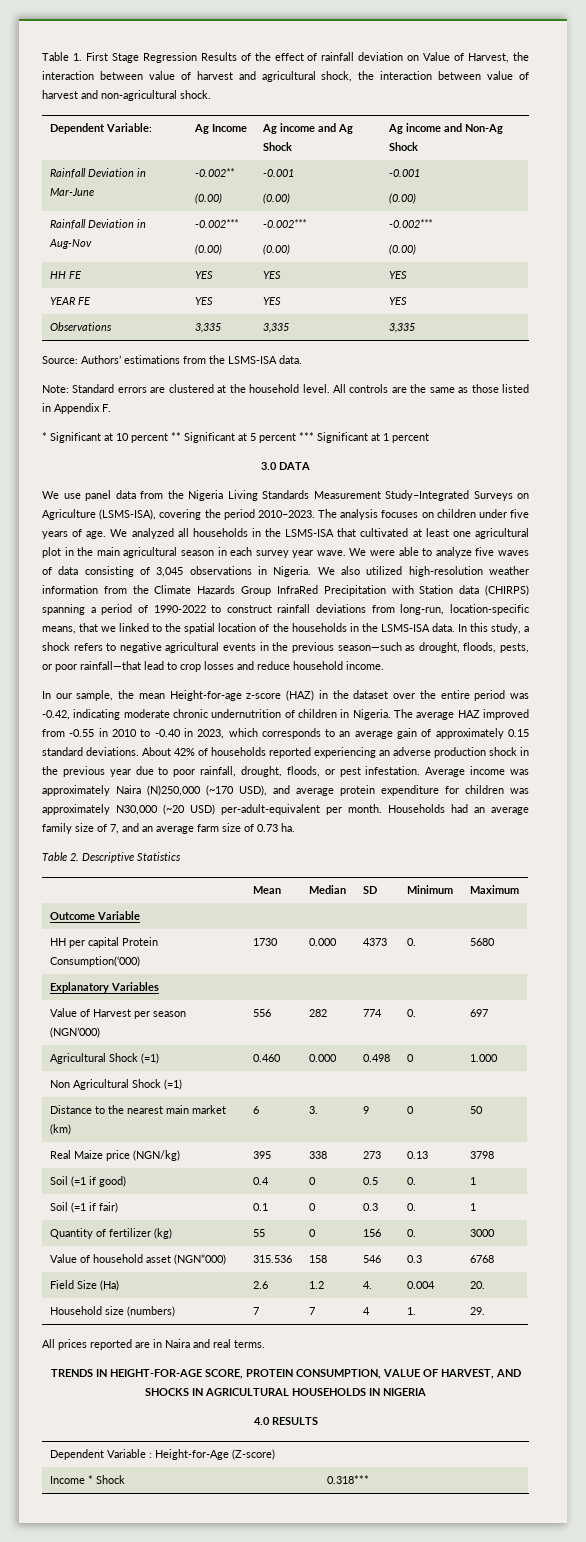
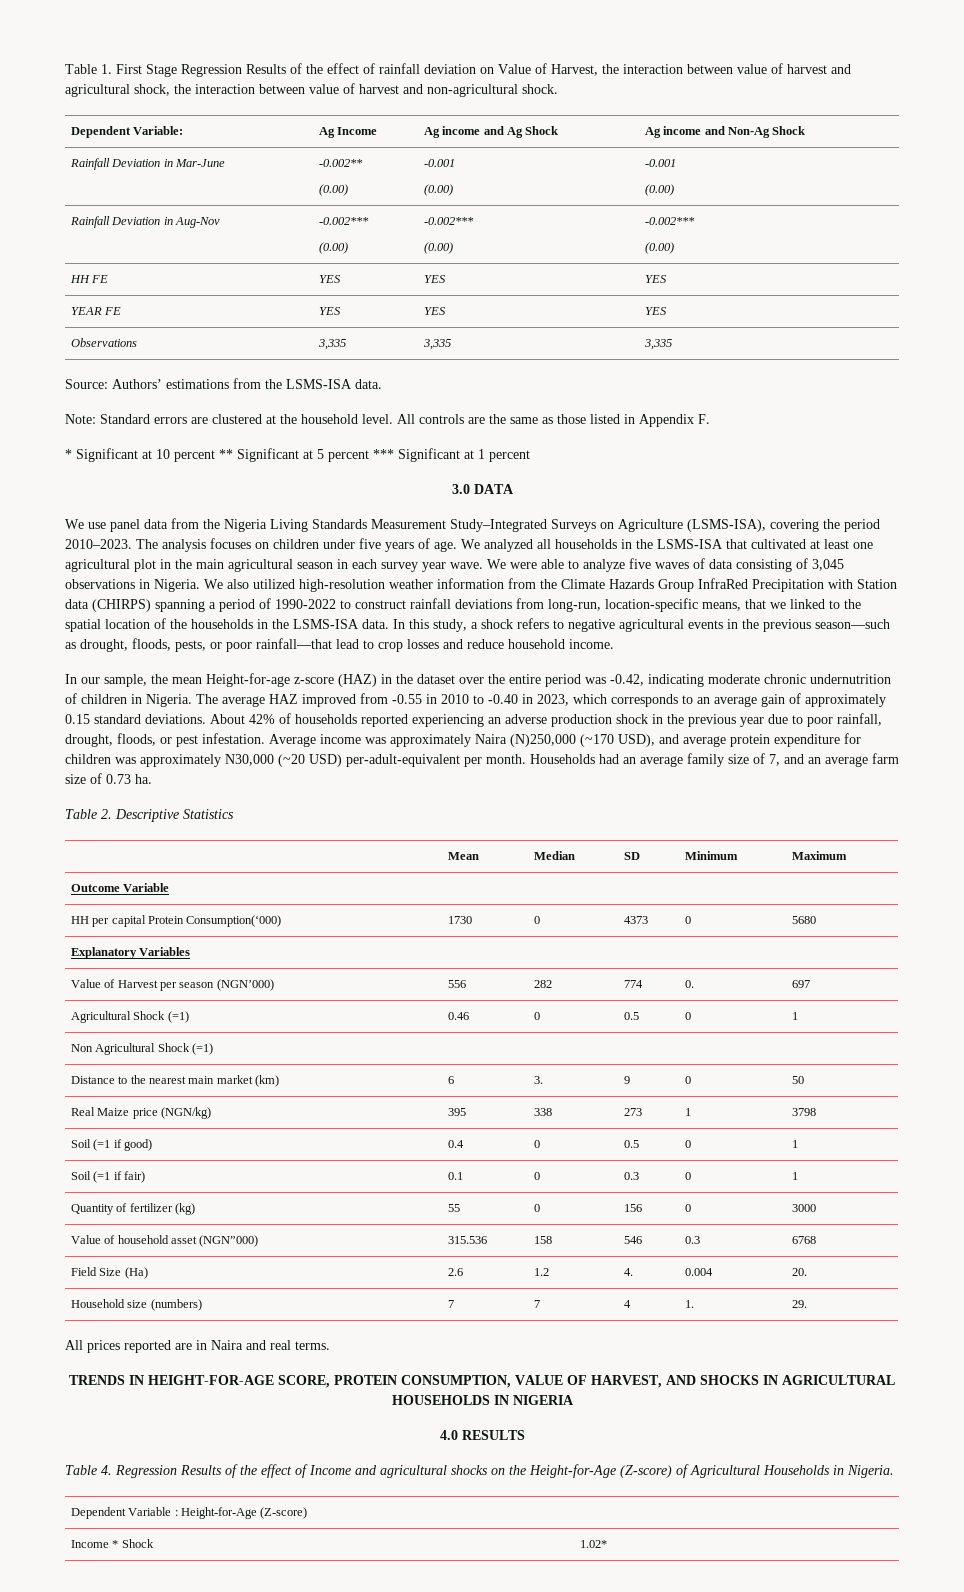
- HH per capital Protein Consumption(‘000) | 1730 | 0.000 | 4373 | 0. | 5680
+ HH per capital Protein Consumption(‘000) | 1730 | 0 | 4373 | 0 | 5680
- Agricultural Shock (=1) | 0.460 | 0.000 | 0.498 | 0 | 1.000
+ Agricultural Shock (=1) | 0.46 | 0 | 0.5 | 0 | 1
- Real Maize price (NGN/kg) | 395 | 338 | 273 | 0.13 | 3798
+ Real Maize price (NGN/kg) | 395 | 338 | 273 | 1 | 3798
- Soil (=1 if good) | 0.4 | 0 | 0.5 | 0. | 1
+ Soil (=1 if good) | 0.4 | 0 | 0.5 | 0 | 1
- Soil (=1 if fair) | 0.1 | 0 | 0.3 | 0. | 1
+ Soil (=1 if fair) | 0.1 | 0 | 0.3 | 0 | 1
- Quantity of fertilizer (kg) | 55 | 0 | 156 | 0. | 3000
+ Quantity of fertilizer (kg) | 55 | 0 | 156 | 0 | 3000
+ Table 4. Regression Results of the effect of Income and agricultural shocks on the Height-for-Age (Z-score) of Agricultural Households in Nigeria.
- Income * Shock | 0.318***
+ Income * Shock | 1.02*

